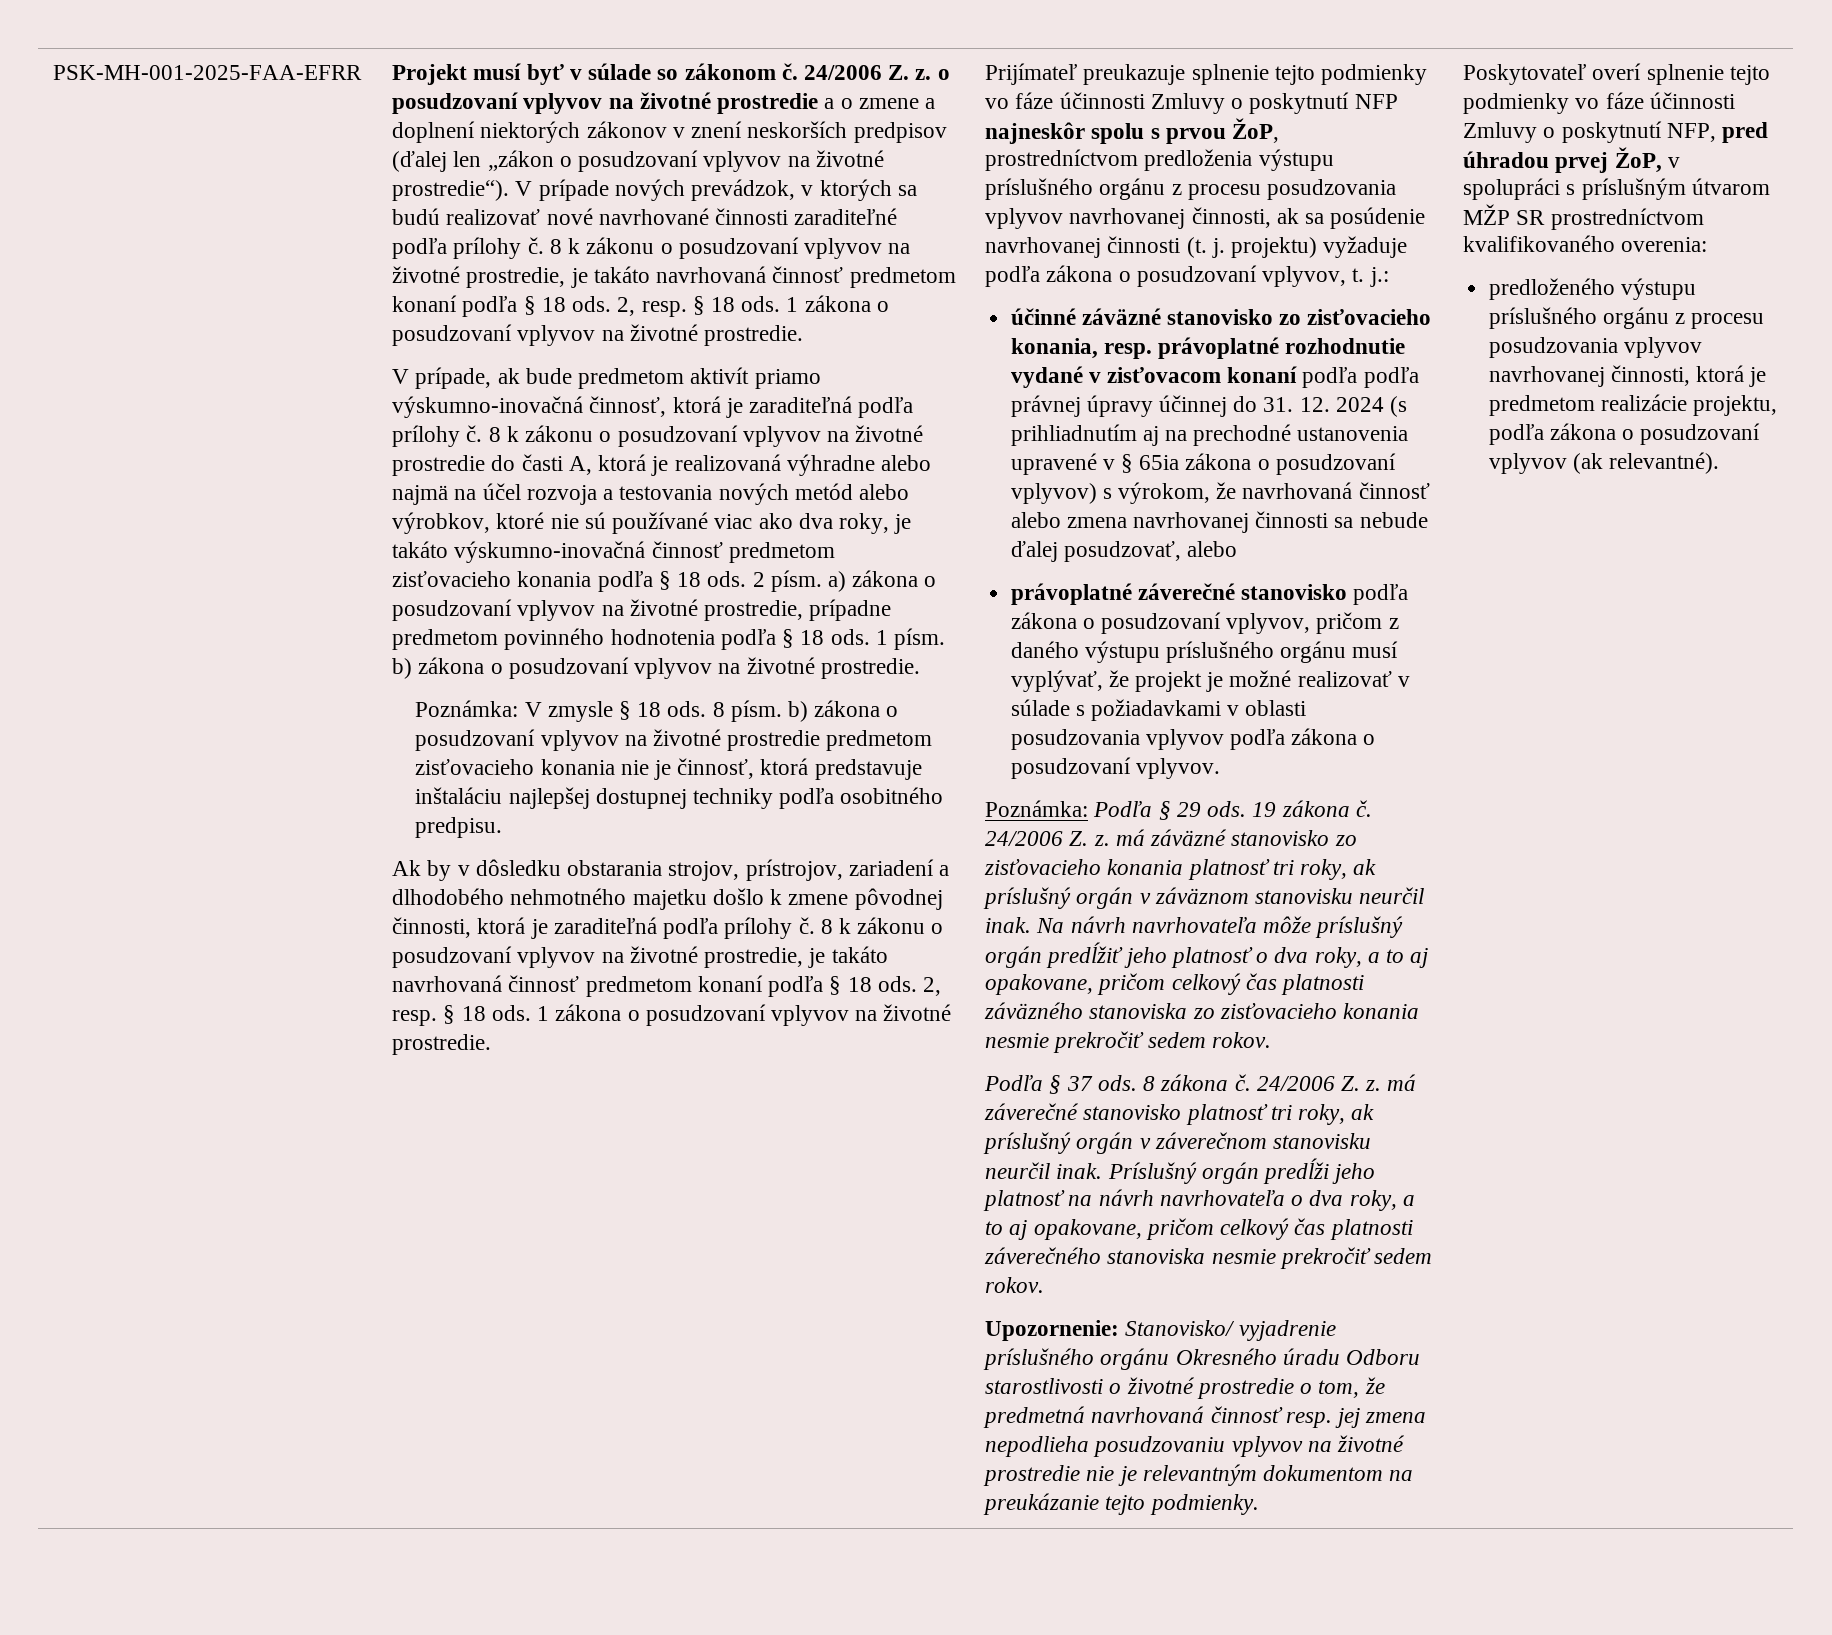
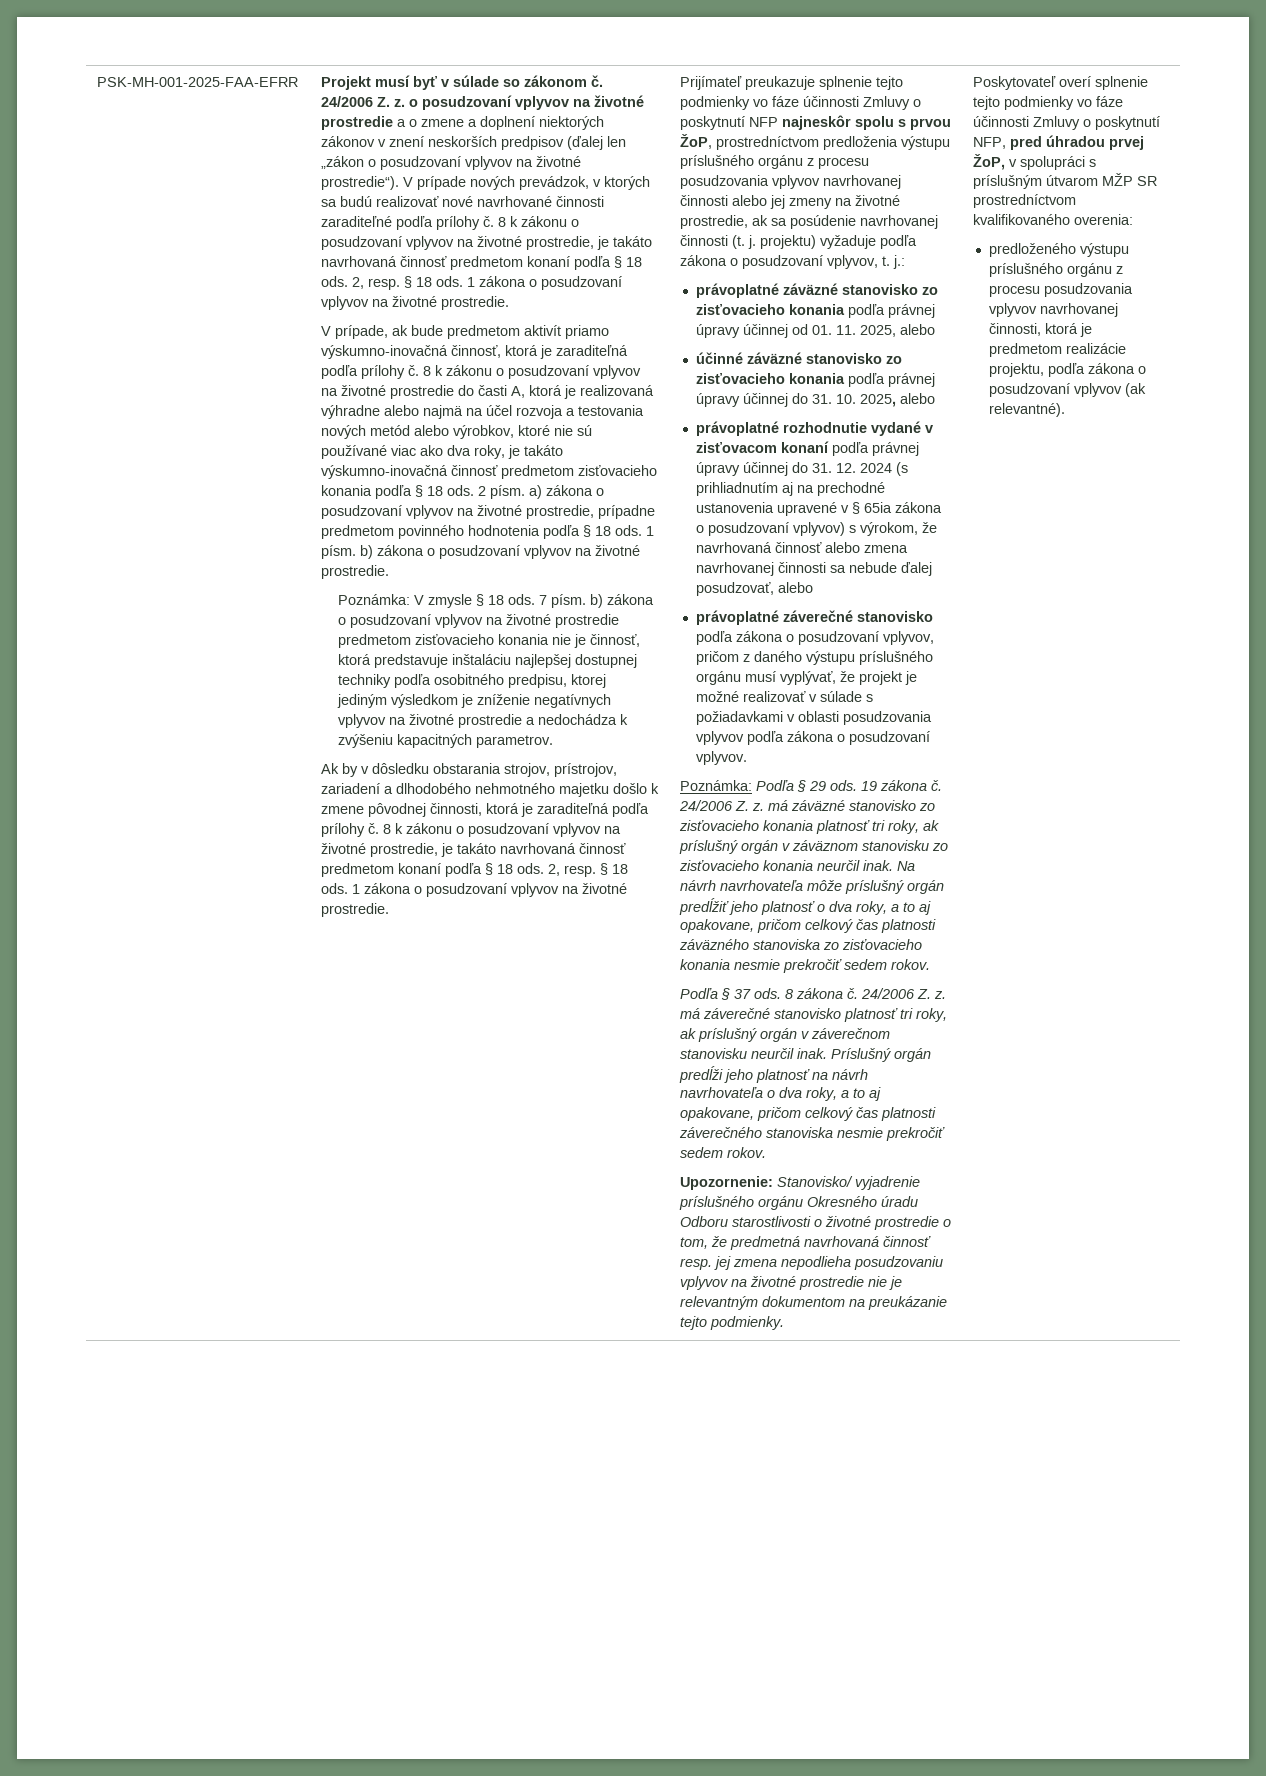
- 8 písm. b) zákona o posudzovaní vplyvov na životné prostredie predmetom zisťovacieho konania nie je činnosť, ktorá predstavuje inštaláciu najlepšej dostupnej techniky podľa osobitného predpisu.
+ 7 písm. b) zákona o posudzovaní vplyvov na životné prostredie predmetom zisťovacieho konania nie je činnosť, ktorá predstavuje inštaláciu najlepšej dostupnej techniky podľa osobitného predpisu, ktorej jediným výsledkom je zníženie negatívnych vplyvov na životné prostredie a nedochádza k zvýšeniu kapacitných parametrov.
- Prijímateľ preukazuje splnenie tejto podmienky vo fáze účinnosti Zmluvy o poskytnutí NFP najneskôr spolu s prvou ŽoP, prostredníctvom predloženia výstupu príslušného orgánu z procesu posudzovania vplyvov navrhovanej činnosti, ak sa posúdenie navrhovanej činnosti (t. j. projektu) vyžaduje podľa zákona o posudzovaní vplyvov, t. j.:
+ Prijímateľ preukazuje splnenie tejto podmienky vo fáze účinnosti Zmluvy o poskytnutí NFP najneskôr spolu s prvou ŽoP, prostredníctvom predloženia výstupu príslušného orgánu z procesu posudzovania vplyvov navrhovanej činnosti alebo jej zmeny na životné prostredie, ak sa posúdenie navrhovanej činnosti (t. j. projektu) vyžaduje podľa zákona o posudzovaní vplyvov, t. j.:
+ právoplatné záväzné stanovisko zo zisťovacieho konania podľa právnej úpravy účinnej od 01. 11. 2025, alebo
- účinné záväzné stanovisko zo zisťovacieho konania, resp. právoplatné rozhodnutie vydané v zisťovacom konaní podľa podľa právnej úpravy účinnej do 31. 12. 2024 (s prihliadnutím aj na prechodné ustanovenia upravené v § 65ia zákona o posudzovaní vplyvov) s výrokom, že navrhovaná činnosť alebo zmena navrhovanej činnosti sa nebude ďalej posudzovať, alebo
+ účinné záväzné stanovisko zo zisťovacieho konania podľa právnej úpravy účinnej do 31. 10. 2025, alebo
+ právoplatné rozhodnutie vydané v zisťovacom konaní podľa právnej úpravy účinnej do 31. 12. 2024 (s prihliadnutím aj na prechodné ustanovenia upravené v § 65ia zákona o posudzovaní vplyvov) s výrokom, že navrhovaná činnosť alebo zmena navrhovanej činnosti sa nebude ďalej posudzovať, alebo
- 24/2006 Z. z. má záväzné stanovisko zo zisťovacieho konania platnosť tri roky, ak príslušný orgán v záväznom stanovisku neurčil inak.
+ 24/2006 Z. z. má záväzné stanovisko zo zisťovacieho konania platnosť tri roky, ak príslušný orgán v záväznom stanovisku zo zisťovacieho konania neurčil inak.

